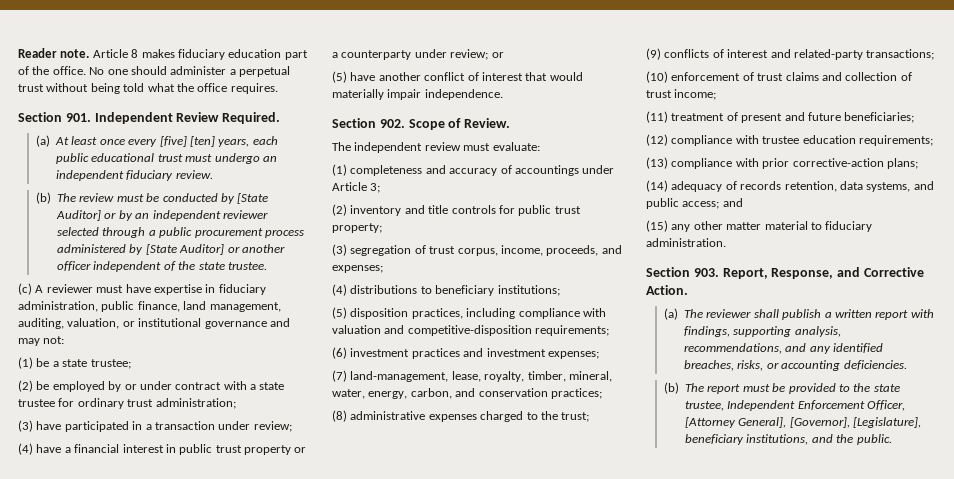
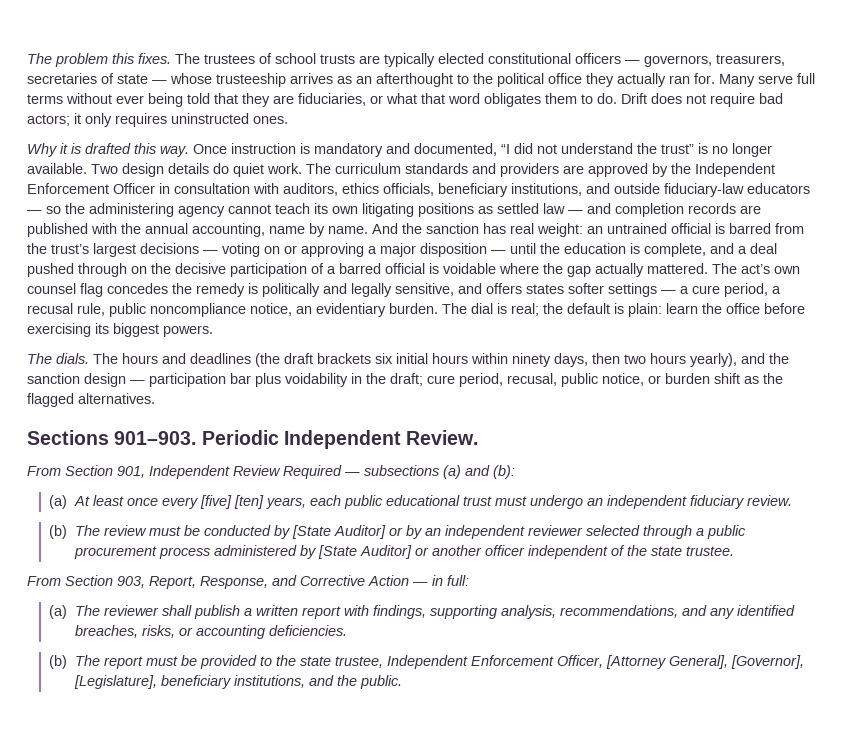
- Reader note. Article 8 makes fiduciary education part of the office. No one should administer a perpetual trust without being told what the office requires.
- Section 901. Independent Review Required.
+ The problem this fixes. The trustees of school trusts are typically elected constitutional officers — governors, treasurers, secretaries of state — whose trusteeship arrives as an afterthought to the political office they actually ran for. Many serve full terms without ever being told that they are fiduciaries, or what that word obligates them to do. Drift does not require bad actors; it only requires uninstructed ones.
+ Why it is drafted this way. Once instruction is mandatory and documented, “I did not understand the trust” is no longer available. Two design details do quiet work. The curriculum standards and providers are approved by the Independent Enforcement Officer in consultation with auditors, ethics officials, beneficiary institutions, and outside fiduciary-law educators — so the administering agency cannot teach its own litigating positions as settled law — and completion records are published with the annual accounting, name by name. And the sanction has real weight: an untrained official is barred from the trust’s largest decisions — voting on or approving a major disposition — until the education is complete, and a deal pushed through on the decisive participation of a barred official is voidable where the gap actually mattered. The act’s own counsel flag concedes the remedy is politically and legally sensitive, and offers states softer settings — a cure period, a recusal rule, public noncompliance notice, an evidentiary burden. The dial is real; the default is plain: learn the office before exercising its biggest powers.
+ The dials. The hours and deadlines (the draft brackets six initial hours within ninety days, then two hours yearly), and the sanction design — participation bar plus voidability in the draft; cure period, recusal, public notice, or burden shift as the flagged alternatives.
+ Sections 901–903. Periodic Independent Review.
+ From Section 901, Independent Review Required — subsections (a) and (b):
- (c) A reviewer must have expertise in fiduciary administration, public finance, land management, auditing, valuation, or institutional governance and may not:
- (1) be a state trustee;
- (2) be employed by or under contract with a state trustee for ordinary trust administration;
- (3) have participated in a transaction under review;
- (4) have a financial interest in public trust property or a counterparty under review; or
- (5) have another conflict of interest that would materially impair independence.
- Section 902. Scope of Review.
- The independent review must evaluate:
- (1) completeness and accuracy of accountings under Article 3;
- (2) inventory and title controls for public trust property;
- (3) segregation of trust corpus, income, proceeds, and expenses;
- (4) distributions to beneficiary institutions;
- (5) disposition practices, including compliance with valuation and competitive-disposition requirements;
- (6) investment practices and investment expenses;
- (7) land-management, lease, royalty, timber, mineral, water, energy, carbon, and conservation practices;
- (8) administrative expenses charged to the trust;
- (9) conflicts of interest and related-party transactions;
- (10) enforcement of trust claims and collection of trust income;
- (11) treatment of present and future beneficiaries;
- (12) compliance with trustee education requirements;
- (13) compliance with prior corrective-action plans;
- (14) adequacy of records retention, data systems, and public access; and
- (15) any other matter material to fiduciary administration.
- Section 903. Report, Response, and Corrective Action.
+ From Section 903, Report, Response, and Corrective Action — in full:

